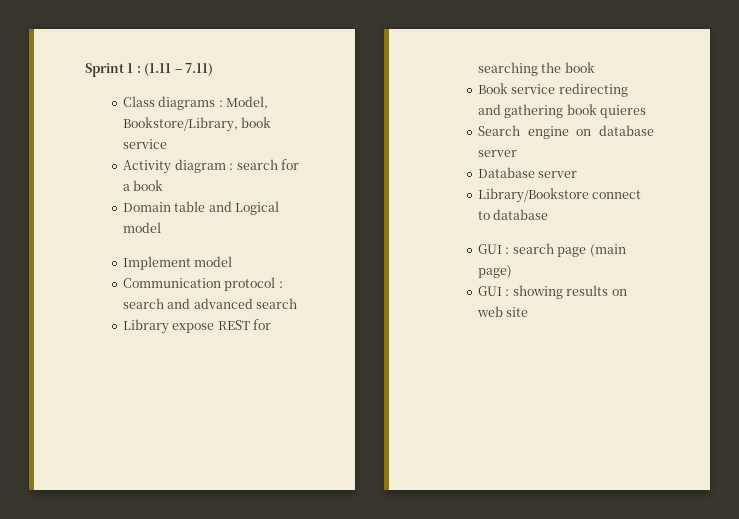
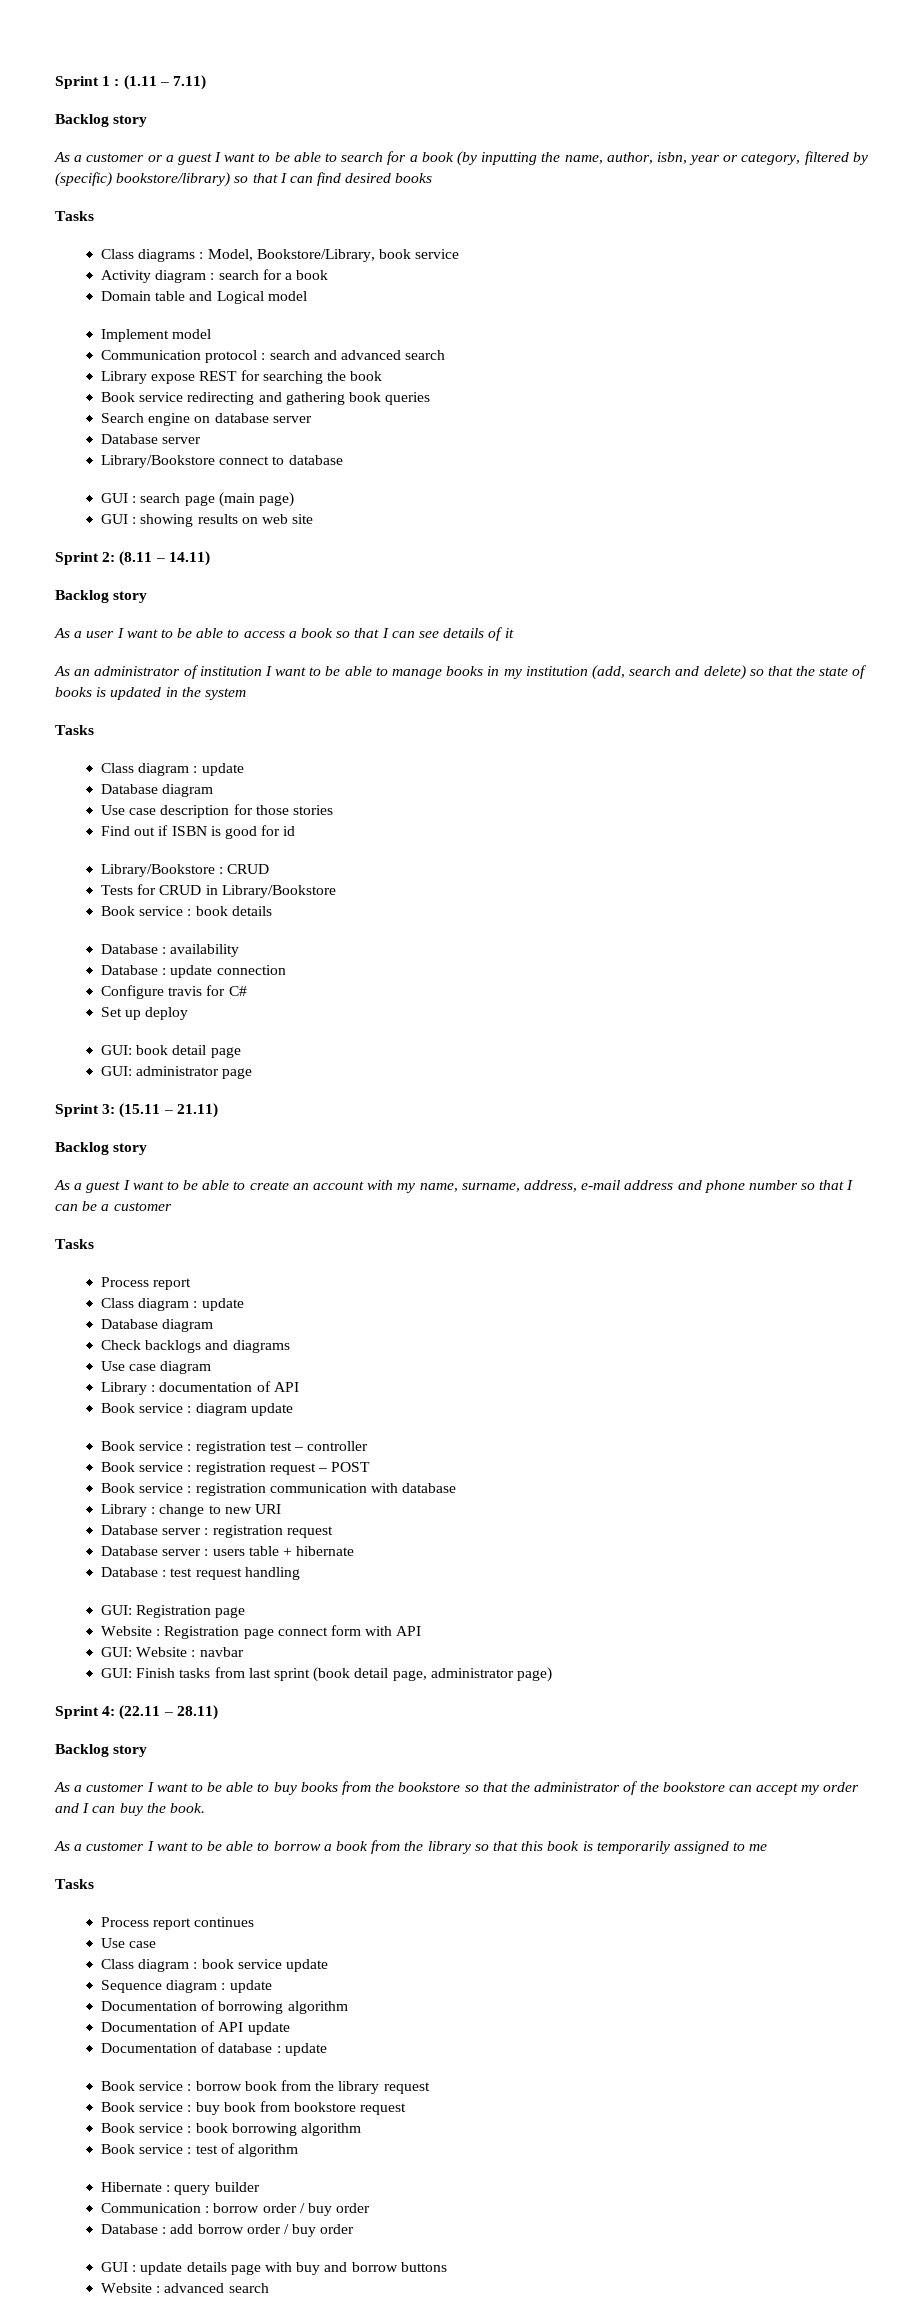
  Sprint 1 : (1.11 – 7.11)
+ Backlog story
+ As a customer or a guest I want to be able to search for a book (by inputting the name, author, isbn, year or category, filtered by (specific) bookstore/library) so that I can find desired books
+ Tasks
- Book service redirecting and gathering book quieres
+ Book service redirecting and gathering book queries
+ Sprint 2: (8.11 – 14.11)
+ Backlog story
+ As a user I want to be able to access a book so that I can see details of it
+ As an administrator of institution I want to be able to manage books in my institution (add, search and delete) so that the state of books is updated in the system
+ Tasks
+ Class diagram : update
+ Database diagram
+ Use case description for those stories
+ Find out if ISBN is good for id
+ Library/Bookstore : CRUD
+ Tests for CRUD in Library/Bookstore
+ Book service : book details
+ Database : availability
+ Database : update connection
+ Configure travis for C#
+ Set up deploy
+ GUI: book detail page
+ GUI: administrator page
+ Sprint 3: (15.11 – 21.11)
+ Backlog story
+ As a guest I want to be able to create an account with my name, surname, address, e-mail address and phone number so that I can be a customer
+ Tasks
+ Process report
+ Class diagram : update
+ Database diagram
+ Check backlogs and diagrams
+ Use case diagram
+ Library : documentation of API
+ Book service : diagram update
+ Book service : registration test – controller
+ Book service : registration request – POST
+ Book service : registration communication with database
+ Library : change to new URI
+ Database server : registration request
+ Database server : users table + hibernate
+ Database : test request handling
+ GUI: Registration page
+ Website : Registration page connect form with API
+ GUI: Website : navbar
+ GUI: Finish tasks from last sprint (book detail page, administrator page)
+ Sprint 4: (22.11 – 28.11)
+ Backlog story
+ As a customer I want to be able to buy books from the bookstore so that the administrator of the bookstore can accept my order and I can buy the book.
+ As a customer I want to be able to borrow a book from the library so that this book is temporarily assigned to me
+ Tasks
+ Process report continues
+ Use case
+ Class diagram : book service update
+ Sequence diagram : update
+ Documentation of borrowing algorithm
+ Documentation of API update
+ Documentation of database : update
+ Book service : borrow book from the library request
+ Book service : buy book from bookstore request
+ Book service : book borrowing algorithm
+ Book service : test of algorithm
+ Hibernate : query builder
+ Communication : borrow order / buy order
+ Database : add borrow order / buy order
+ GUI : update details page with buy and borrow buttons
+ Website : advanced search

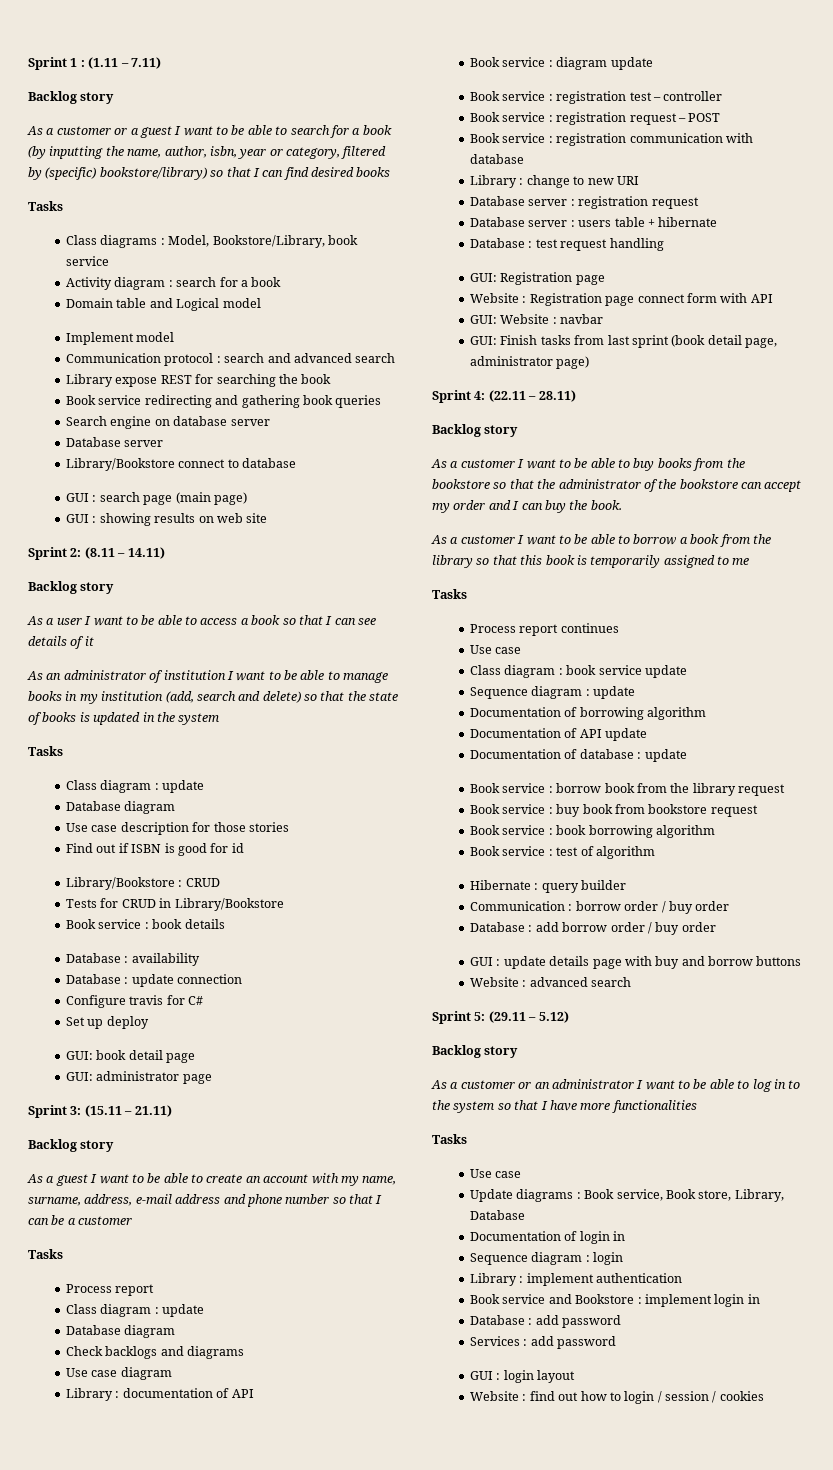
+ Sprint 5: (29.11 – 5.12)
+ Backlog story
+ As a customer or an administrator I want to be able to log in to the system so that I have more functionalities
+ Tasks
+ Use case
+ Update diagrams : Book service, Book store, Library, Database
+ Documentation of login in
+ Sequence diagram : login
+ Library : implement authentication
+ Book service and Bookstore : implement login in
+ Database : add password
+ Services : add password
+ GUI : login layout
+ Website : find out how to login / session / cookies

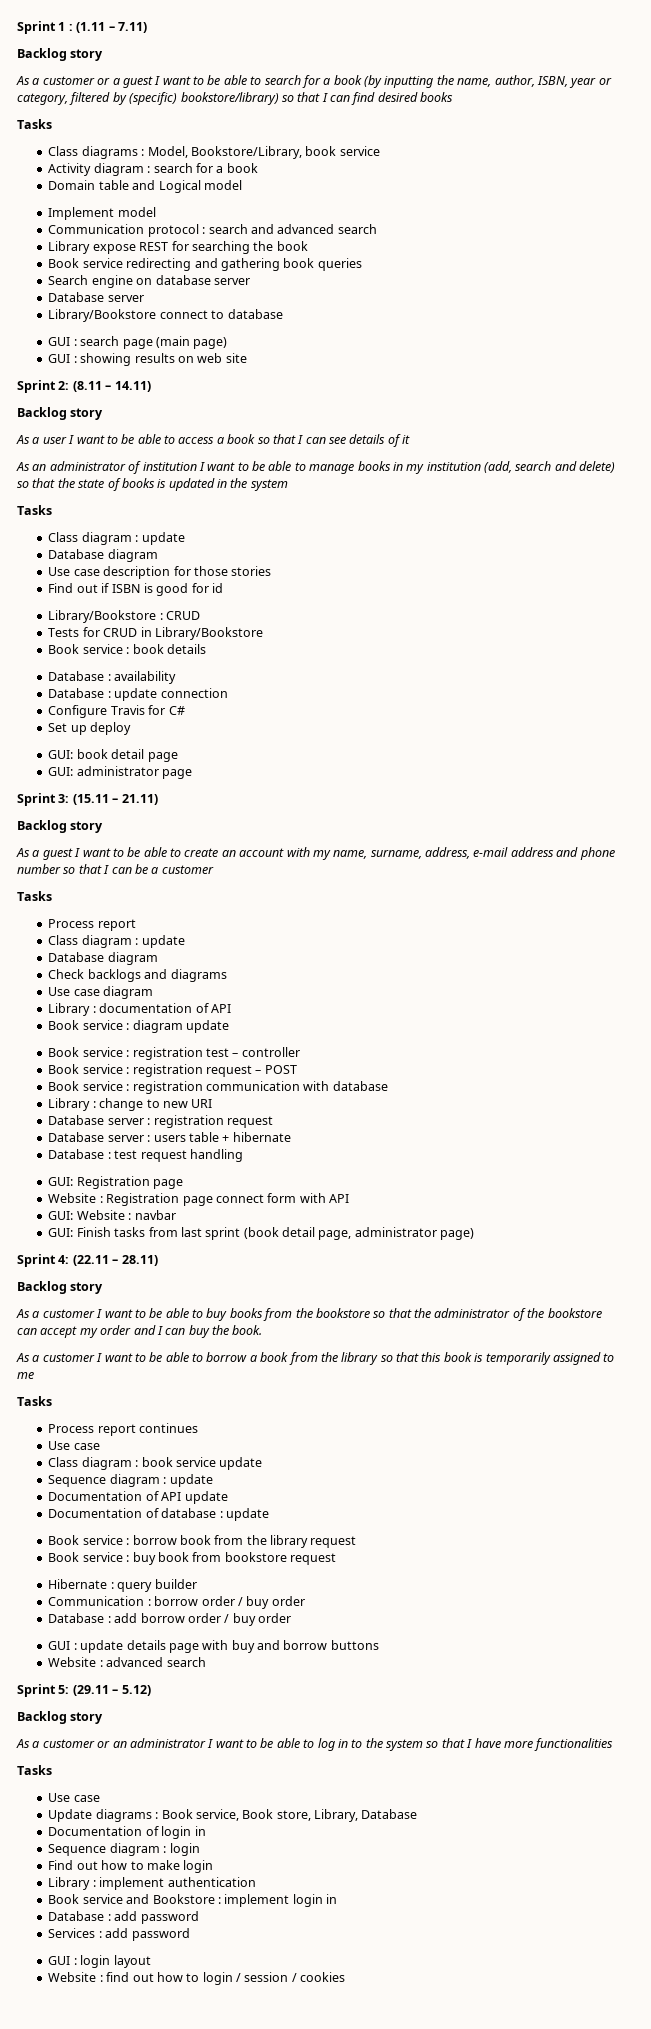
- As a customer or a guest I want to be able to search for a book (by inputting the name, author, isbn, year or category, filtered by (specific) bookstore/library) so that I can find desired books
+ As a customer or a guest I want to be able to search for a book (by inputting the name, author, ISBN, year or category, filtered by (specific) bookstore/library) so that I can find desired books
- Configure travis for C#
+ Configure Travis for C#
- Documentation of borrowing algorithm
- Book service : book borrowing algorithm
- Book service : test of algorithm
+ Find out how to make login

